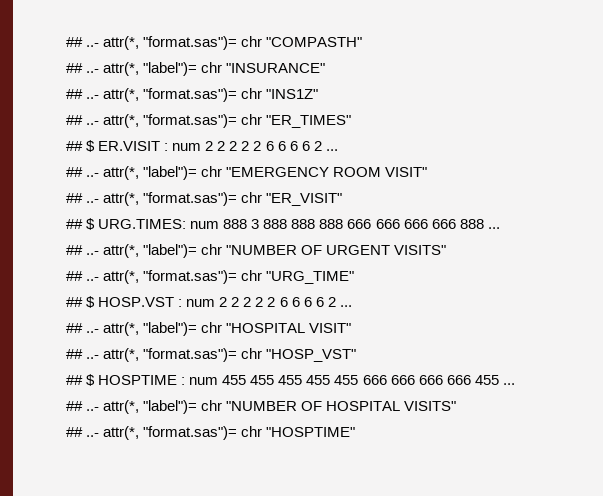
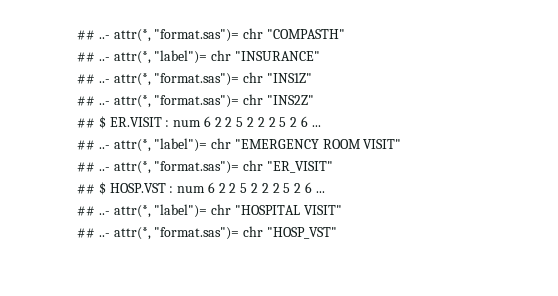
- ## ..- attr(*, "format.sas")= chr "ER_TIMES"
+ ## ..- attr(*, "format.sas")= chr "INS2Z"
- ## $ ER.VISIT : num 2 2 2 2 2 6 6 6 6 2 ...
+ ## $ ER.VISIT : num 6 2 2 5 2 2 2 5 2 6 ...
- ## $ URG.TIMES: num 888 3 888 888 888 666 666 666 666 888 ...
- ## ..- attr(*, "label")= chr "NUMBER OF URGENT VISITS"
- ## ..- attr(*, "format.sas")= chr "URG_TIME"
- ## $ HOSP.VST : num 2 2 2 2 2 6 6 6 6 2 ...
+ ## $ HOSP.VST : num 6 2 2 5 2 2 2 5 2 6 ...
- ## $ HOSPTIME : num 455 455 455 455 455 666 666 666 666 455 ...
- ## ..- attr(*, "label")= chr "NUMBER OF HOSPITAL VISITS"
- ## ..- attr(*, "format.sas")= chr "HOSPTIME"

